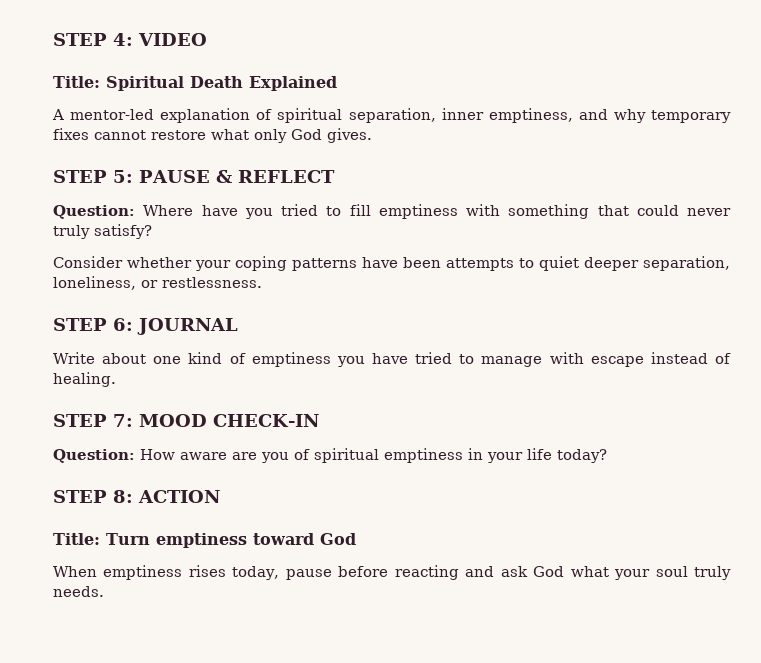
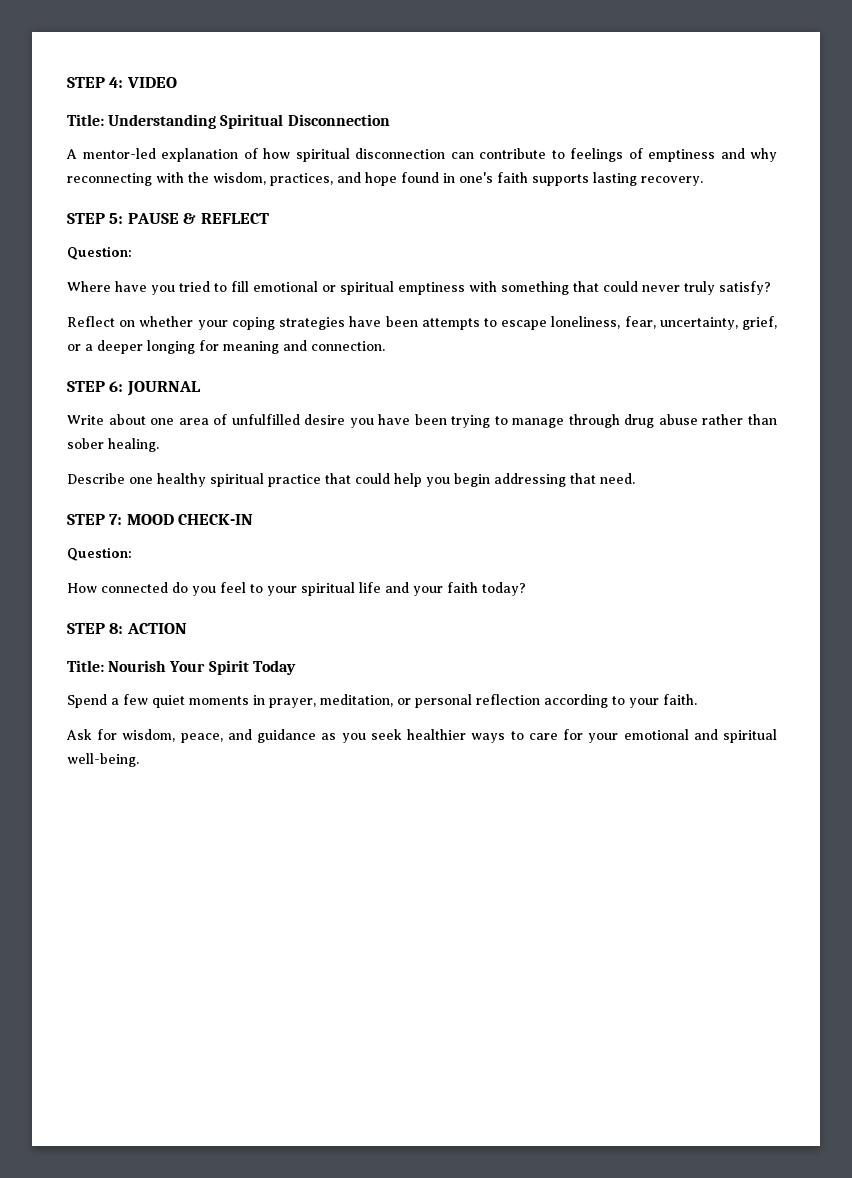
- Title: Spiritual Death Explained
+ Title: Understanding Spiritual Disconnection
- A mentor-led explanation of spiritual separation, inner emptiness, and why temporary fixes cannot restore what only God gives.
+ A mentor-led explanation of how spiritual disconnection can contribute to feelings of emptiness and why reconnecting with the wisdom, practices, and hope found in one's faith supports lasting recovery.
  STEP 5: PAUSE & REFLECT
- Question: Where have you tried to fill emptiness with something that could never truly satisfy?
+ Question:
+ Where have you tried to fill emotional or spiritual emptiness with something that could never truly satisfy?
- Consider whether your coping patterns have been attempts to quiet deeper separation, loneliness, or restlessness.
+ Reflect on whether your coping strategies have been attempts to escape loneliness, fear, uncertainty, grief, or a deeper longing for meaning and connection.
- Write about one kind of emptiness you have tried to manage with escape instead of healing.
+ Write about one area of unfulfilled desire you have been trying to manage through drug abuse rather than sober healing.
+ Describe one healthy spiritual practice that could help you begin addressing that need.
  STEP 7: MOOD CHECK-IN
- Question: How aware are you of spiritual emptiness in your life today?
+ Question:
+ How connected do you feel to your spiritual life and your faith today?
- Title: Turn emptiness toward God
- When emptiness rises today, pause before reacting and ask God what your soul truly needs.
+ Title: Nourish Your Spirit Today
+ Spend a few quiet moments in prayer, meditation, or personal reflection according to your faith.
+ Ask for wisdom, peace, and guidance as you seek healthier ways to care for your emotional and spiritual well-being.

